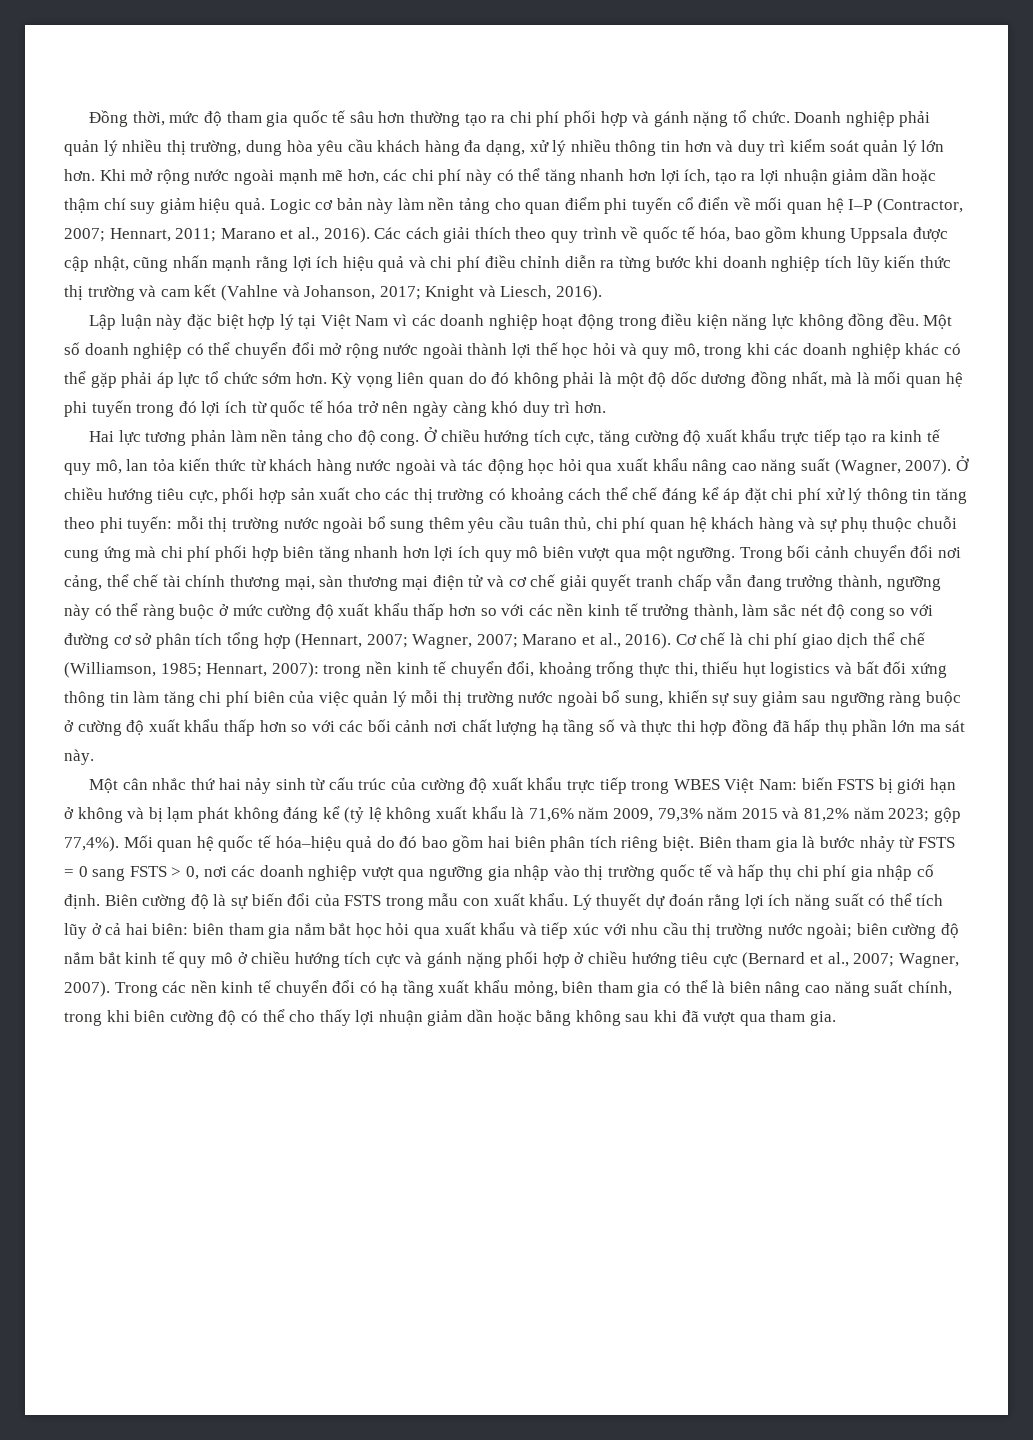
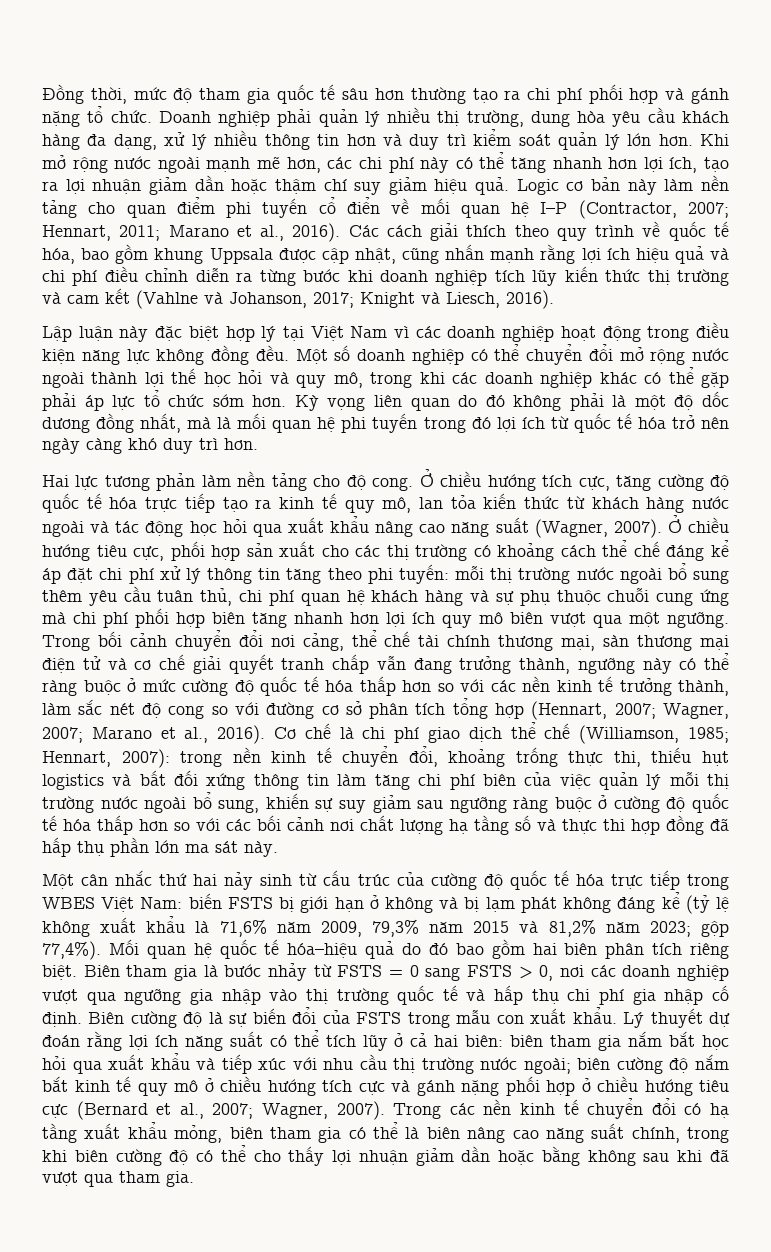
- Ở chiều hướng tích cực, tăng cường độ xuất khẩu trực tiếp tạo ra kinh tế quy mô, lan tỏa kiến thức từ khách hàng nước ngoài và tác động học hỏi qua xuất khẩu nâng cao năng suất (Wagner, 2007).
+ Ở chiều hướng tích cực, tăng cường độ quốc tế hóa trực tiếp tạo ra kinh tế quy mô, lan tỏa kiến thức từ khách hàng nước ngoài và tác động học hỏi qua xuất khẩu nâng cao năng suất (Wagner, 2007).
- Trong bối cảnh chuyển đổi nơi cảng, thể chế tài chính thương mại, sàn thương mại điện tử và cơ chế giải quyết tranh chấp vẫn đang trưởng thành, ngưỡng này có thể ràng buộc ở mức cường độ xuất khẩu thấp hơn so với các nền kinh tế trưởng thành, làm sắc nét độ cong so với đường cơ sở phân tích tổng hợp (Hennart, 2007;
+ Trong bối cảnh chuyển đổi nơi cảng, thể chế tài chính thương mại, sàn thương mại điện tử và cơ chế giải quyết tranh chấp vẫn đang trưởng thành, ngưỡng này có thể ràng buộc ở mức cường độ quốc tế hóa thấp hơn so với các nền kinh tế trưởng thành, làm sắc nét độ cong so với đường cơ sở phân tích tổng hợp (Hennart, 2007;
- trong nền kinh tế chuyển đổi, khoảng trống thực thi, thiếu hụt logistics và bất đối xứng thông tin làm tăng chi phí biên của việc quản lý mỗi thị trường nước ngoài bổ sung, khiến sự suy giảm sau ngưỡng ràng buộc ở cường độ xuất khẩu thấp hơn so với các bối cảnh nơi chất lượng hạ tầng số và thực thi hợp đồng đã hấp thụ phần lớn ma sát này.
+ trong nền kinh tế chuyển đổi, khoảng trống thực thi, thiếu hụt logistics và bất đối xứng thông tin làm tăng chi phí biên của việc quản lý mỗi thị trường nước ngoài bổ sung, khiến sự suy giảm sau ngưỡng ràng buộc ở cường độ quốc tế hóa thấp hơn so với các bối cảnh nơi chất lượng hạ tầng số và thực thi hợp đồng đã hấp thụ phần lớn ma sát này.
- Một cân nhắc thứ hai nảy sinh từ cấu trúc của cường độ xuất khẩu trực tiếp trong WBES Việt Nam: biến FSTS bị giới hạn ở không và bị lạm phát không đáng kể (tỷ lệ không xuất khẩu là 71,6% năm 2009, 79,3% năm 2015 và 81,2% năm 2023; gộp 77,4%).
+ Một cân nhắc thứ hai nảy sinh từ cấu trúc của cường độ quốc tế hóa trực tiếp trong WBES Việt Nam: biến FSTS bị giới hạn ở không và bị lạm phát không đáng kể (tỷ lệ không xuất khẩu là 71,6% năm 2009, 79,3% năm 2015 và 81,2% năm 2023; gộp 77,4%).

